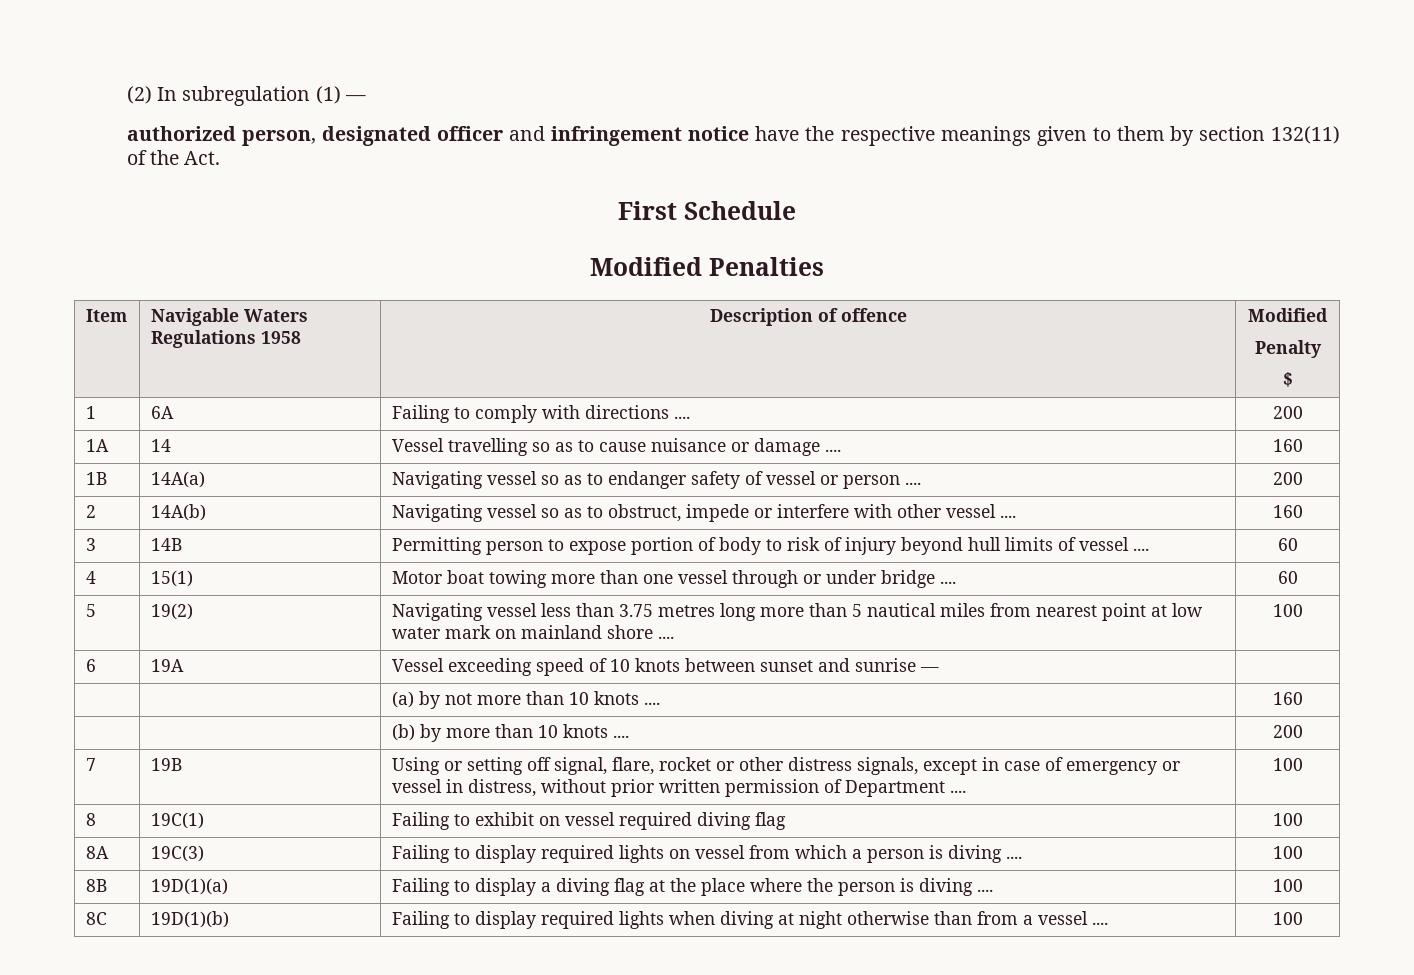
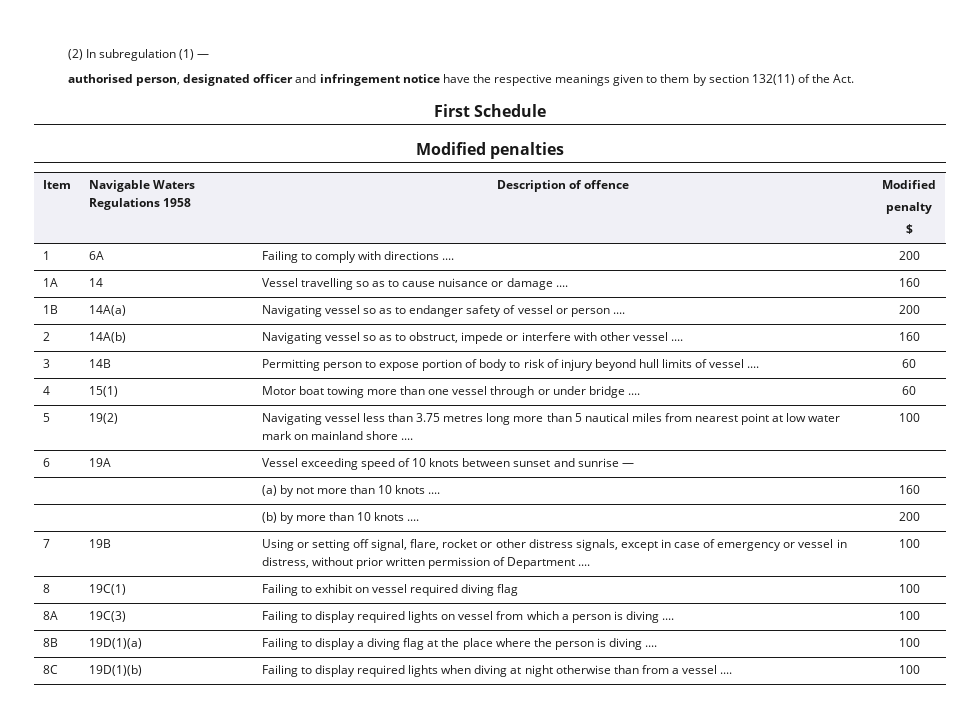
- authorized person, designated officer and infringement notice have the respective meanings given to them by section 132(11) of the Act.
+ authorised person, designated officer and infringement notice have the respective meanings given to them by section 132(11) of the Act.
- Modified Penalties
+ Modified penalties
  Item | Navigable Waters Regulations 1958 | Description of offence | Modified
- Penalty
+ penalty

